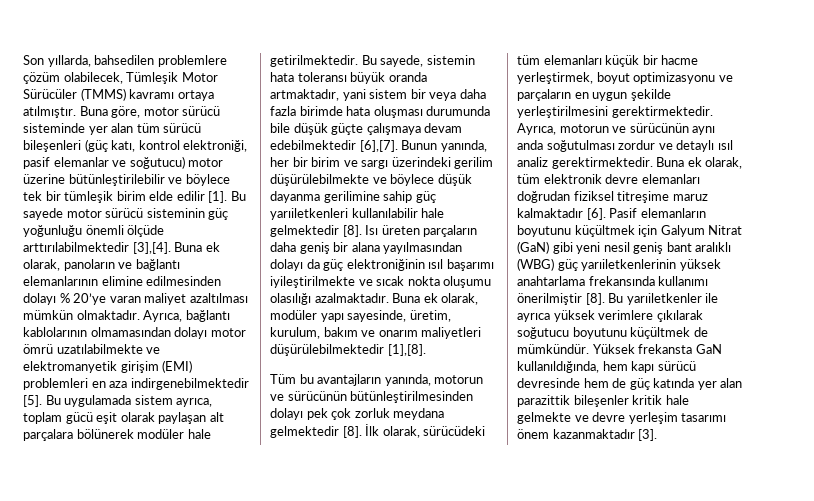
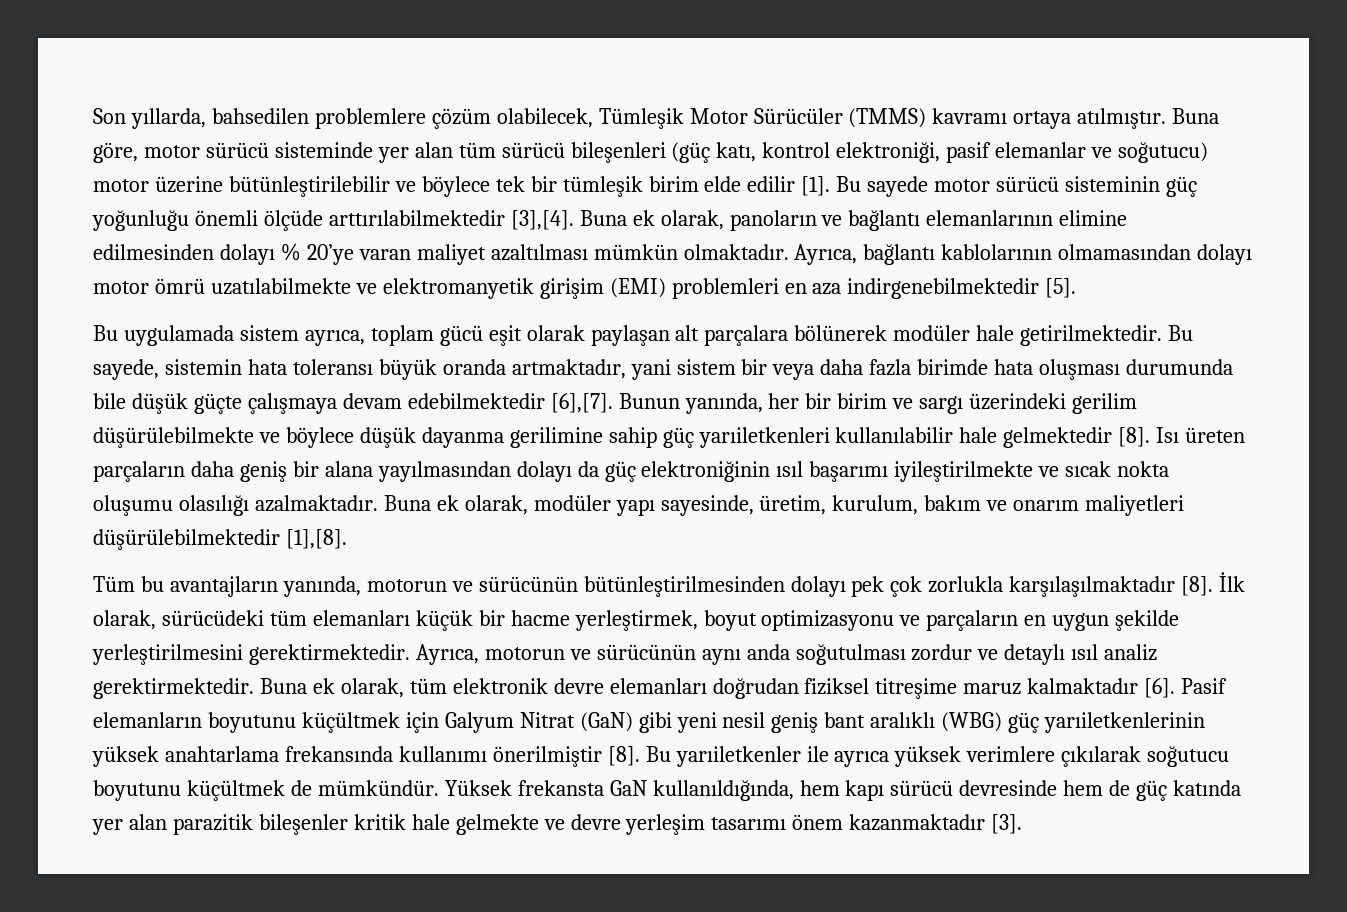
- Ayrıca, bağlantı kablolarının olmamasından dolayı motor ömrü uzatılabilmekte ve elektromanyetik girişim (EMI) problemleri en aza indirgenebilmektedir [5]. Bu uygulamada sistem ayrıca, toplam gücü eşit olarak paylaşan alt parçalara bölünerek modüler hale getirilmektedir.
+ Ayrıca, bağlantı kablolarının olmamasından dolayı motor ömrü uzatılabilmekte ve elektromanyetik girişim (EMI) problemleri en aza indirgenebilmektedir [5].
+ Bu uygulamada sistem ayrıca, toplam gücü eşit olarak paylaşan alt parçalara bölünerek modüler hale getirilmektedir.
- Tüm bu avantajların yanında, motorun ve sürücünün bütünleştirilmesinden dolayı pek çok zorluk meydana gelmektedir [8].
+ Tüm bu avantajların yanında, motorun ve sürücünün bütünleştirilmesinden dolayı pek çok zorlukla karşılaşılmaktadır [8].
- Yüksek frekansta GaN kullanıldığında, hem kapı sürücü devresinde hem de güç katında yer alan parazittik bileşenler kritik hale gelmekte ve devre yerleşim tasarımı önem kazanmaktadır [3].
+ Yüksek frekansta GaN kullanıldığında, hem kapı sürücü devresinde hem de güç katında yer alan parazitik bileşenler kritik hale gelmekte ve devre yerleşim tasarımı önem kazanmaktadır [3].

